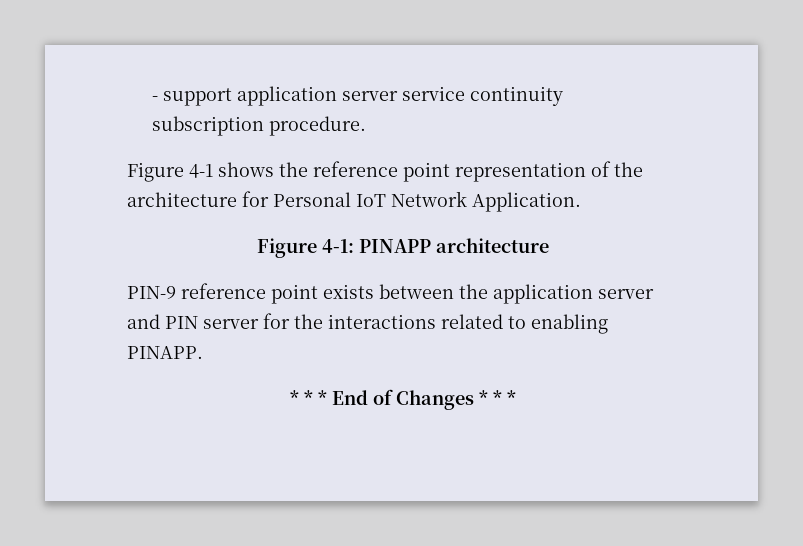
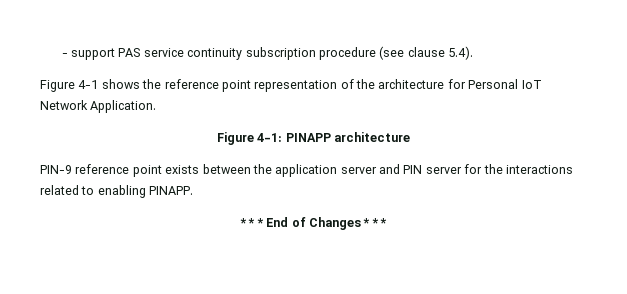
- - support application server service continuity subscription procedure.
+ - support PAS service continuity subscription procedure (see clause 5.4).

